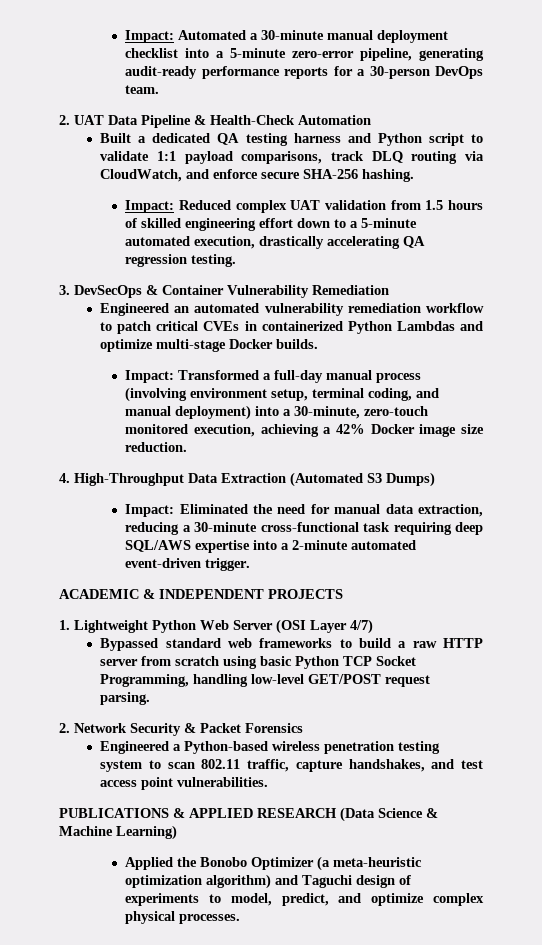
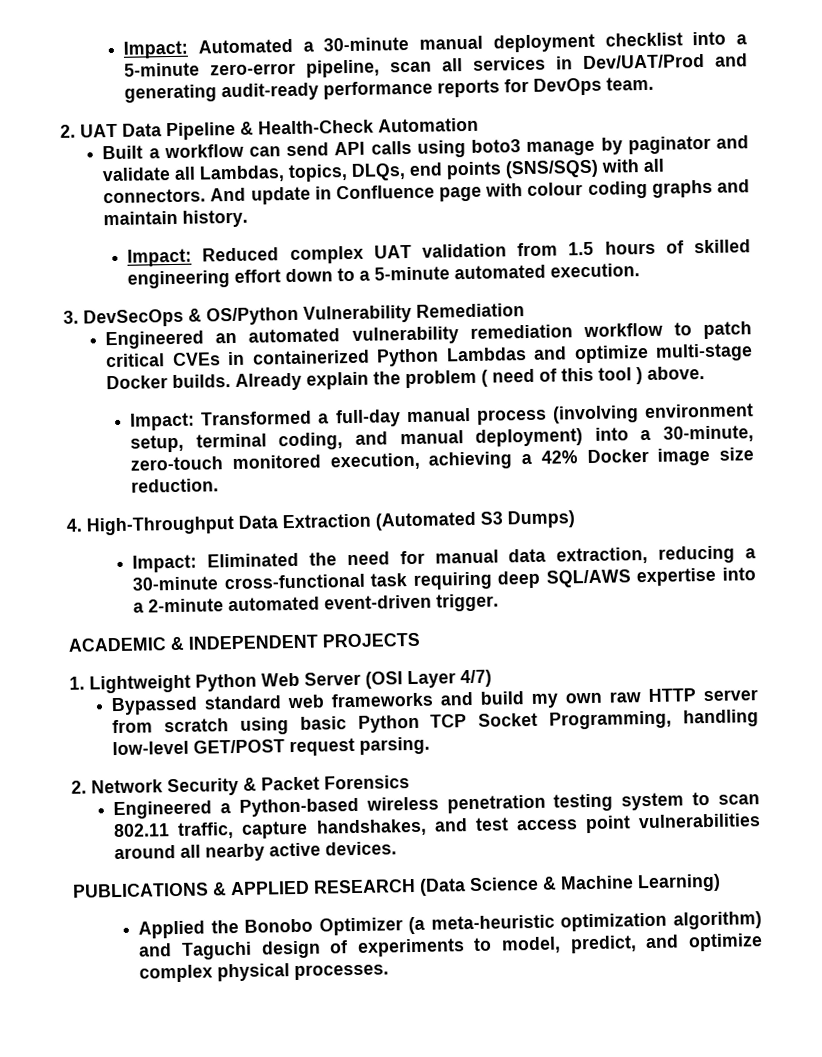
- Impact: Automated a 30-minute manual deployment checklist into a 5-minute zero-error pipeline, generating audit-ready performance reports for a 30-person DevOps team.
+ Impact: Automated a 30-minute manual deployment checklist into a 5-minute zero-error pipeline, scan all services in Dev/UAT/Prod and generating audit-ready performance reports for DevOps team.
- Built a dedicated QA testing harness and Python script to validate 1:1 payload comparisons, track DLQ routing via CloudWatch, and enforce secure SHA-256 hashing.
+ Built a workflow can send API calls using boto3 manage by paginator and validate all Lambdas, topics, DLQs, end points (SNS/SQS) with all connectors. And update in Confluence page with colour coding graphs and maintain history.
- Impact: Reduced complex UAT validation from 1.5 hours of skilled engineering effort down to a 5-minute automated execution, drastically accelerating QA regression testing.
+ Impact: Reduced complex UAT validation from 1.5 hours of skilled engineering effort down to a 5-minute automated execution.
- 3. DevSecOps & Container Vulnerability Remediation
+ 3. DevSecOps & OS/Python Vulnerability Remediation
+ Already explain the problem ( need of this tool ) above.
- Bypassed standard web frameworks to build a raw HTTP server from scratch using basic Python TCP Socket Programming, handling low-level GET/POST request parsing.
+ Bypassed standard web frameworks and build my own raw HTTP server from scratch using basic Python TCP Socket Programming, handling low-level GET/POST request parsing.
- Engineered a Python-based wireless penetration testing system to scan 802.11 traffic, capture handshakes, and test access point vulnerabilities.
+ Engineered a Python-based wireless penetration testing system to scan 802.11 traffic, capture handshakes, and test access point vulnerabilities around all nearby active devices.

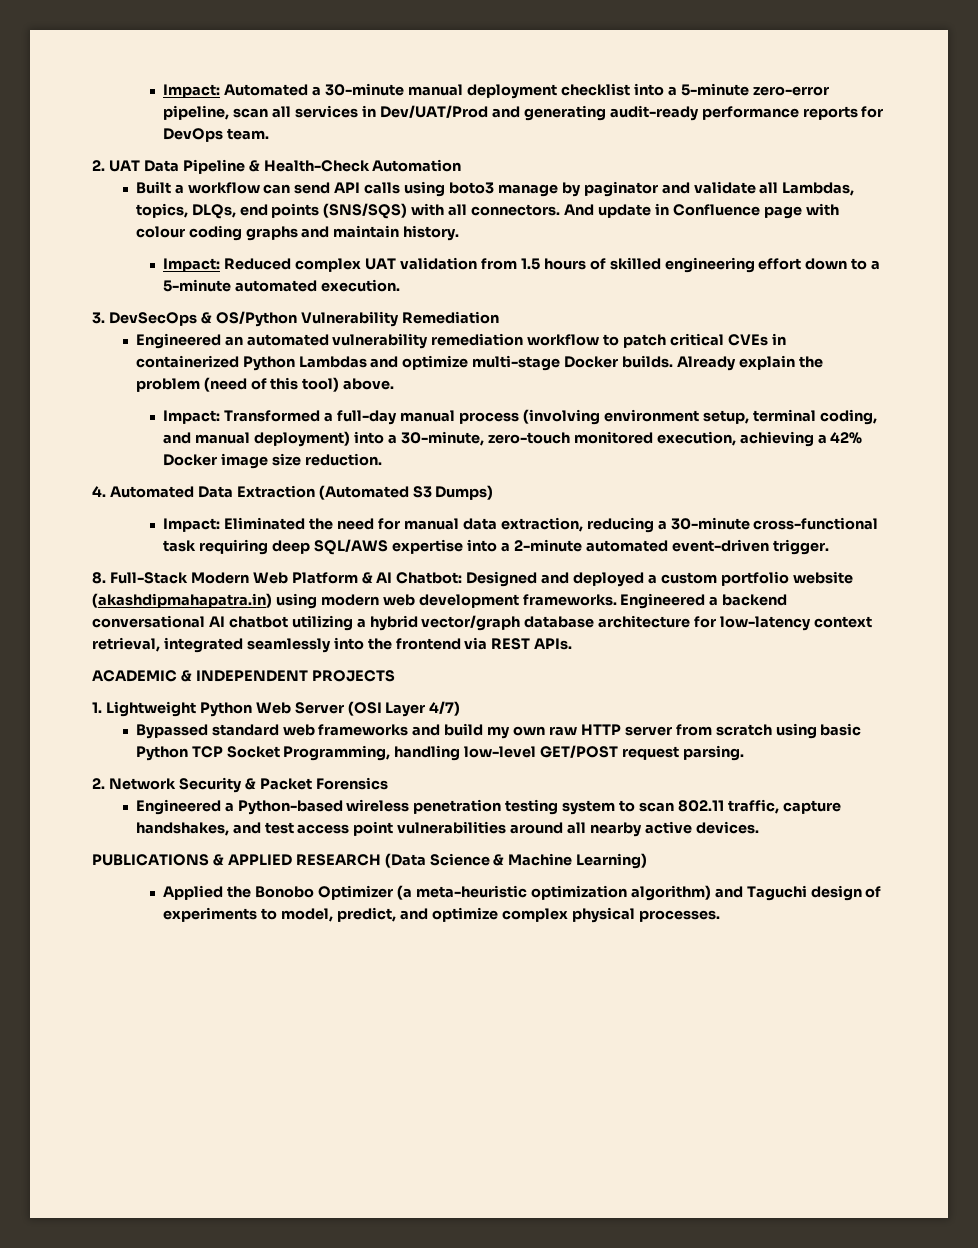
- Already explain the problem ( need of this tool ) above.
+ Already explain the problem (need of this tool) above.
- 4. High-Throughput Data Extraction (Automated S3 Dumps)
+ 4. Automated Data Extraction (Automated S3 Dumps)
+ 8. Full-Stack Modern Web Platform & AI Chatbot: Designed and deployed a custom portfolio website (akashdipmahapatra.in) using modern web development frameworks. Engineered a backend conversational AI chatbot utilizing a hybrid vector/graph database architecture for low-latency context retrieval, integrated seamlessly into the frontend via REST APIs.

